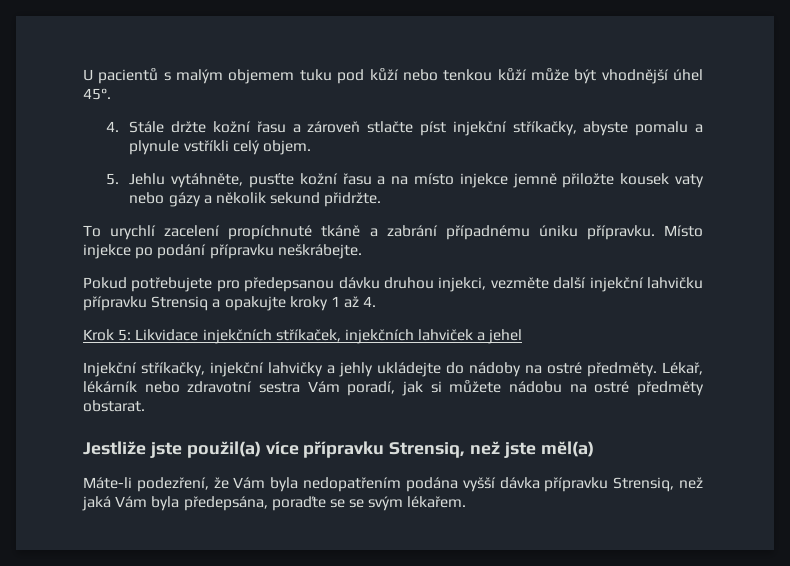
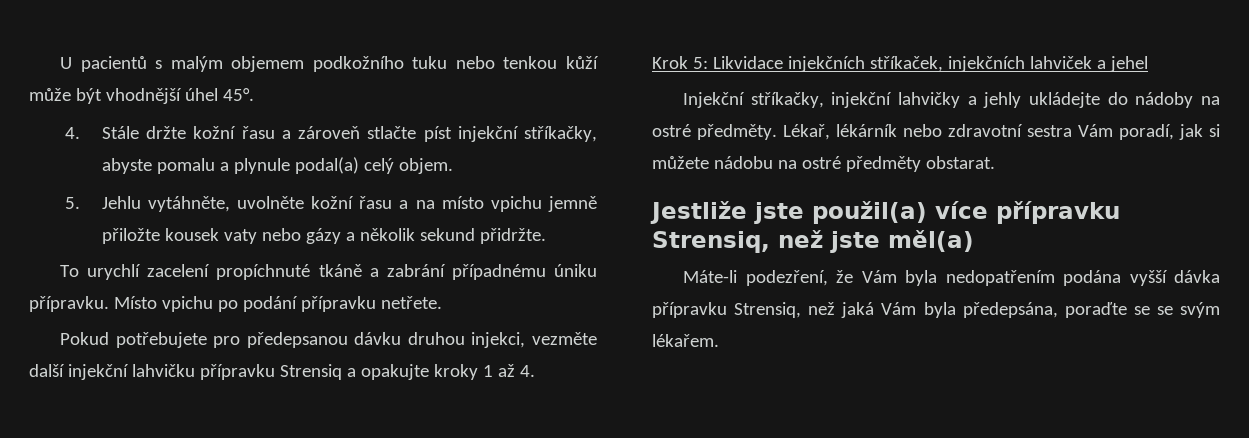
- U pacientů s malým objemem tuku pod kůží nebo tenkou kůží může být vhodnější úhel 45°.
+ U pacientů s malým objemem podkožního tuku nebo tenkou kůží může být vhodnější úhel 45°.
- 4. Stále držte kožní řasu a zároveň stlačte píst injekční stříkačky, abyste pomalu a plynule vstříkli celý objem.
+ 4. Stále držte kožní řasu a zároveň stlačte píst injekční stříkačky, abyste pomalu a plynule podal(a) celý objem.
- 5. Jehlu vytáhněte, pusťte kožní řasu a na místo injekce jemně přiložte kousek vaty nebo gázy a několik sekund přidržte.
+ 5. Jehlu vytáhněte, uvolněte kožní řasu a na místo vpichu jemně přiložte kousek vaty nebo gázy a několik sekund přidržte.
- Místo injekce po podání přípravku neškrábejte.
+ Místo vpichu po podání přípravku netřete.

